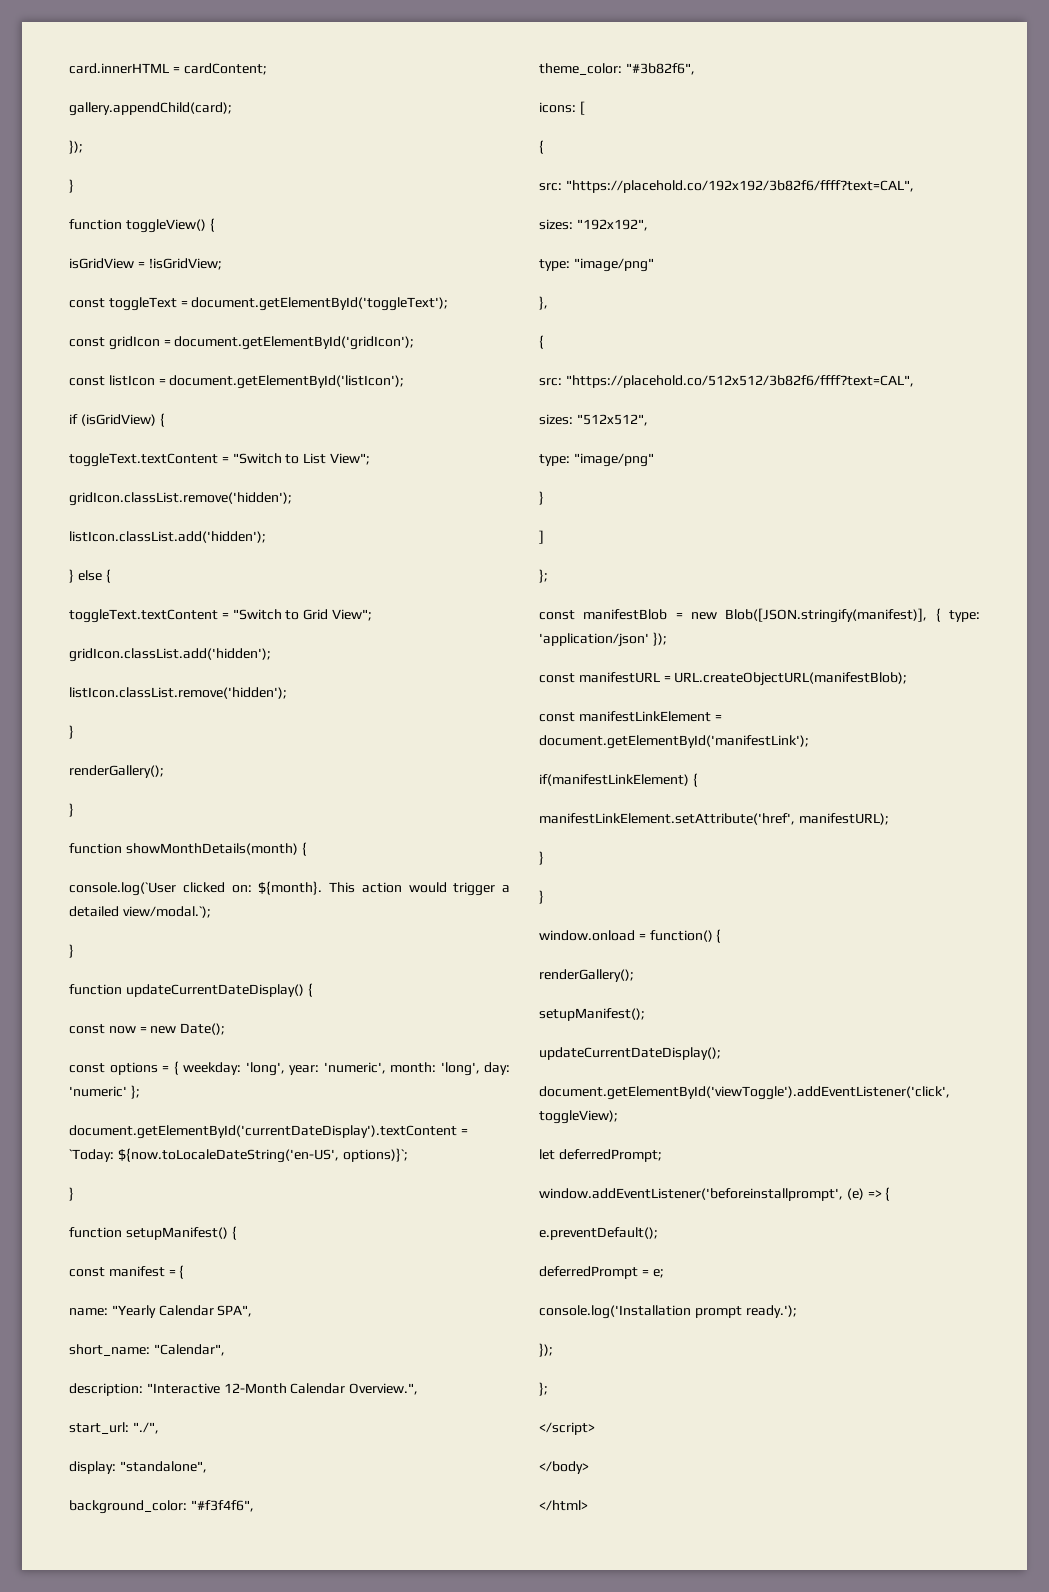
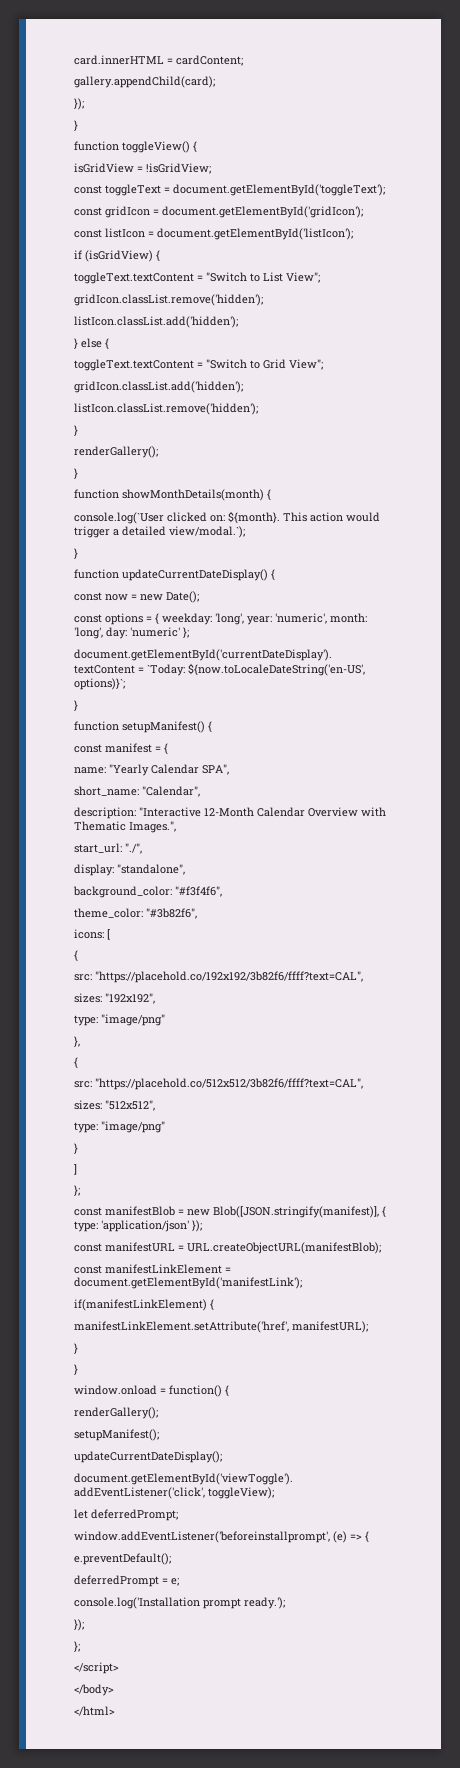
- description: "Interactive 12-Month Calendar Overview.",
+ description: "Interactive 12-Month Calendar Overview with Thematic Images.",

